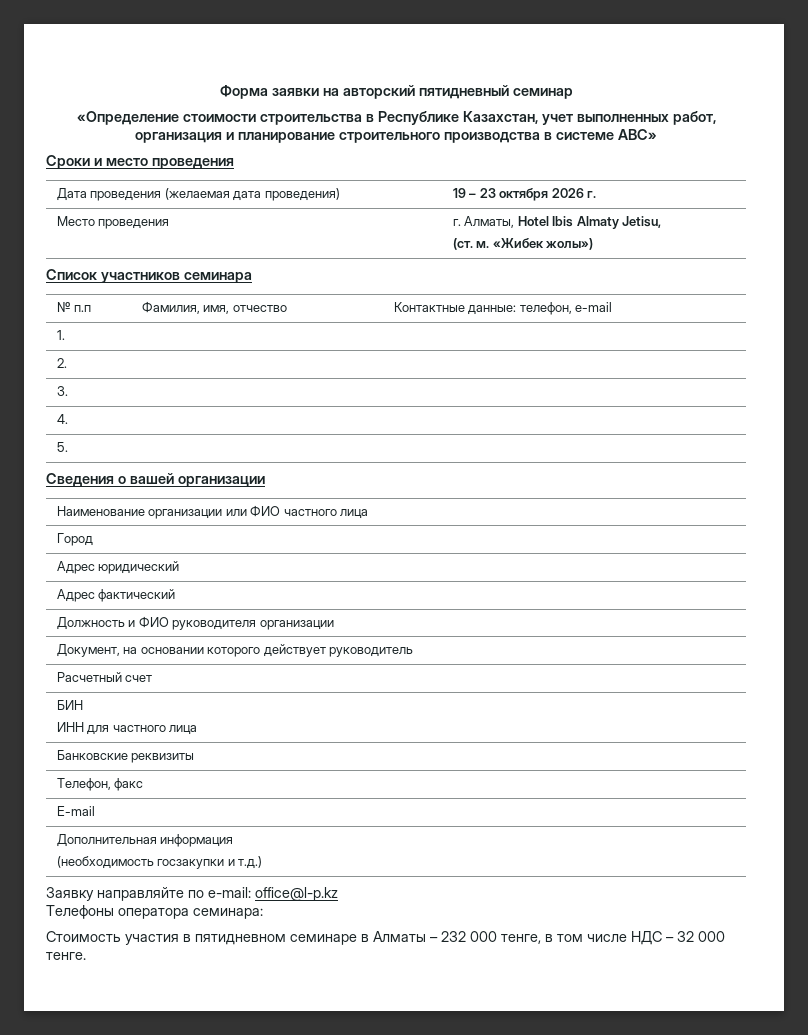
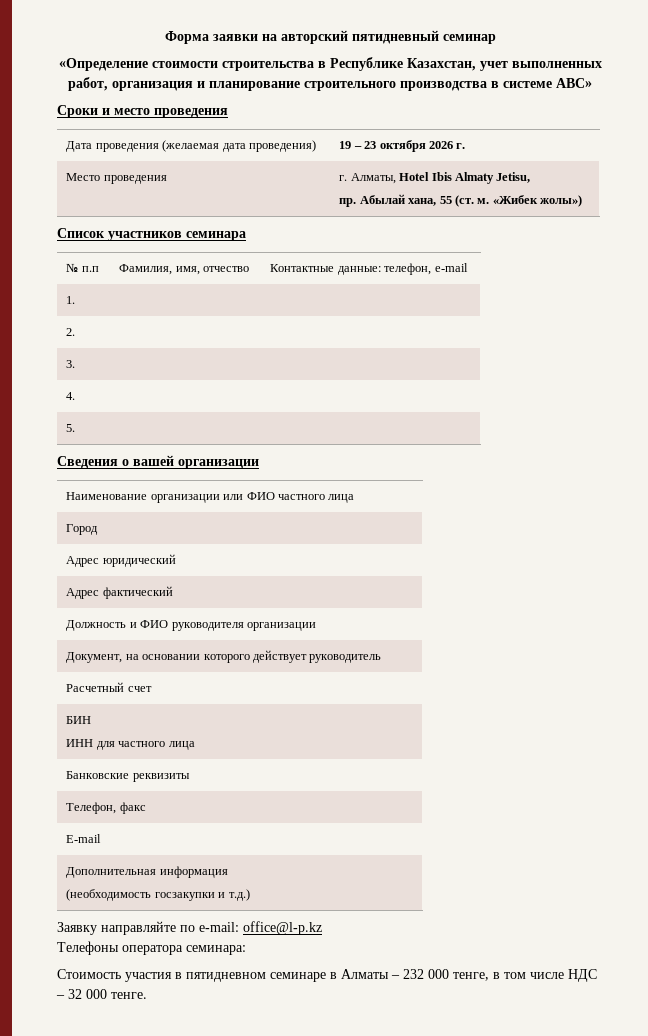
  Место проведения | г. Алматы, Hotel Ibis Almaty Jetisu,
- (ст. м. «Жибек жолы»)
+ пр. Абылай хана, 55 (ст. м. «Жибек жолы»)

